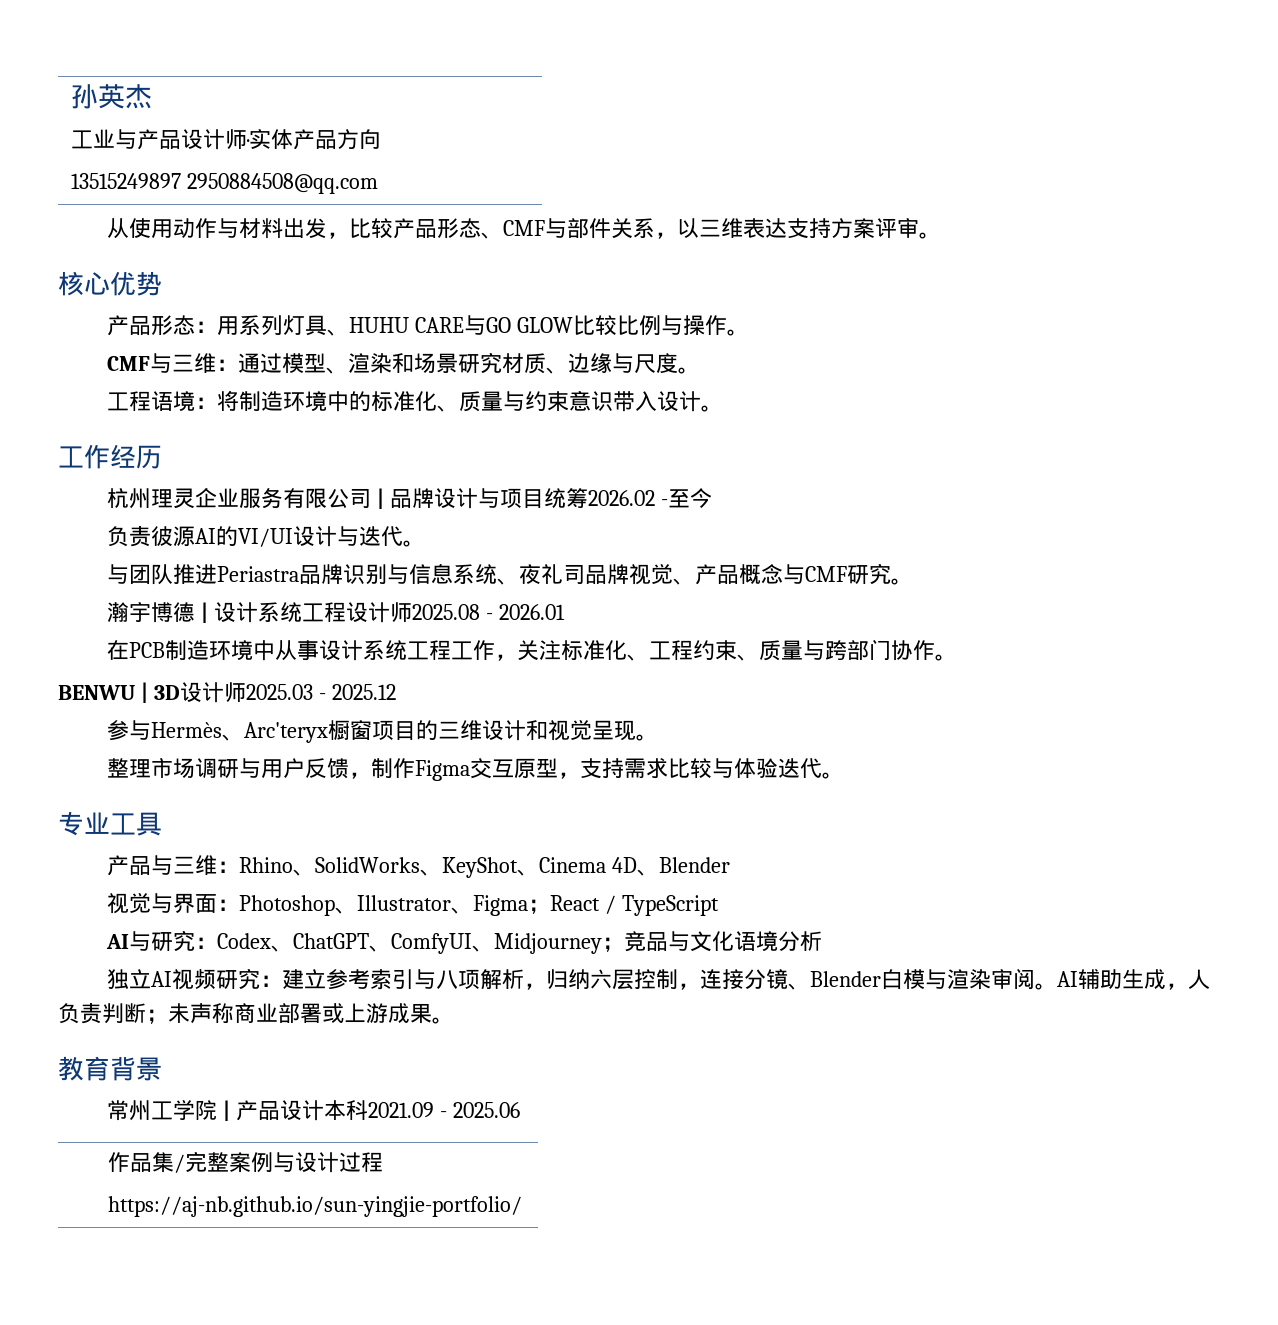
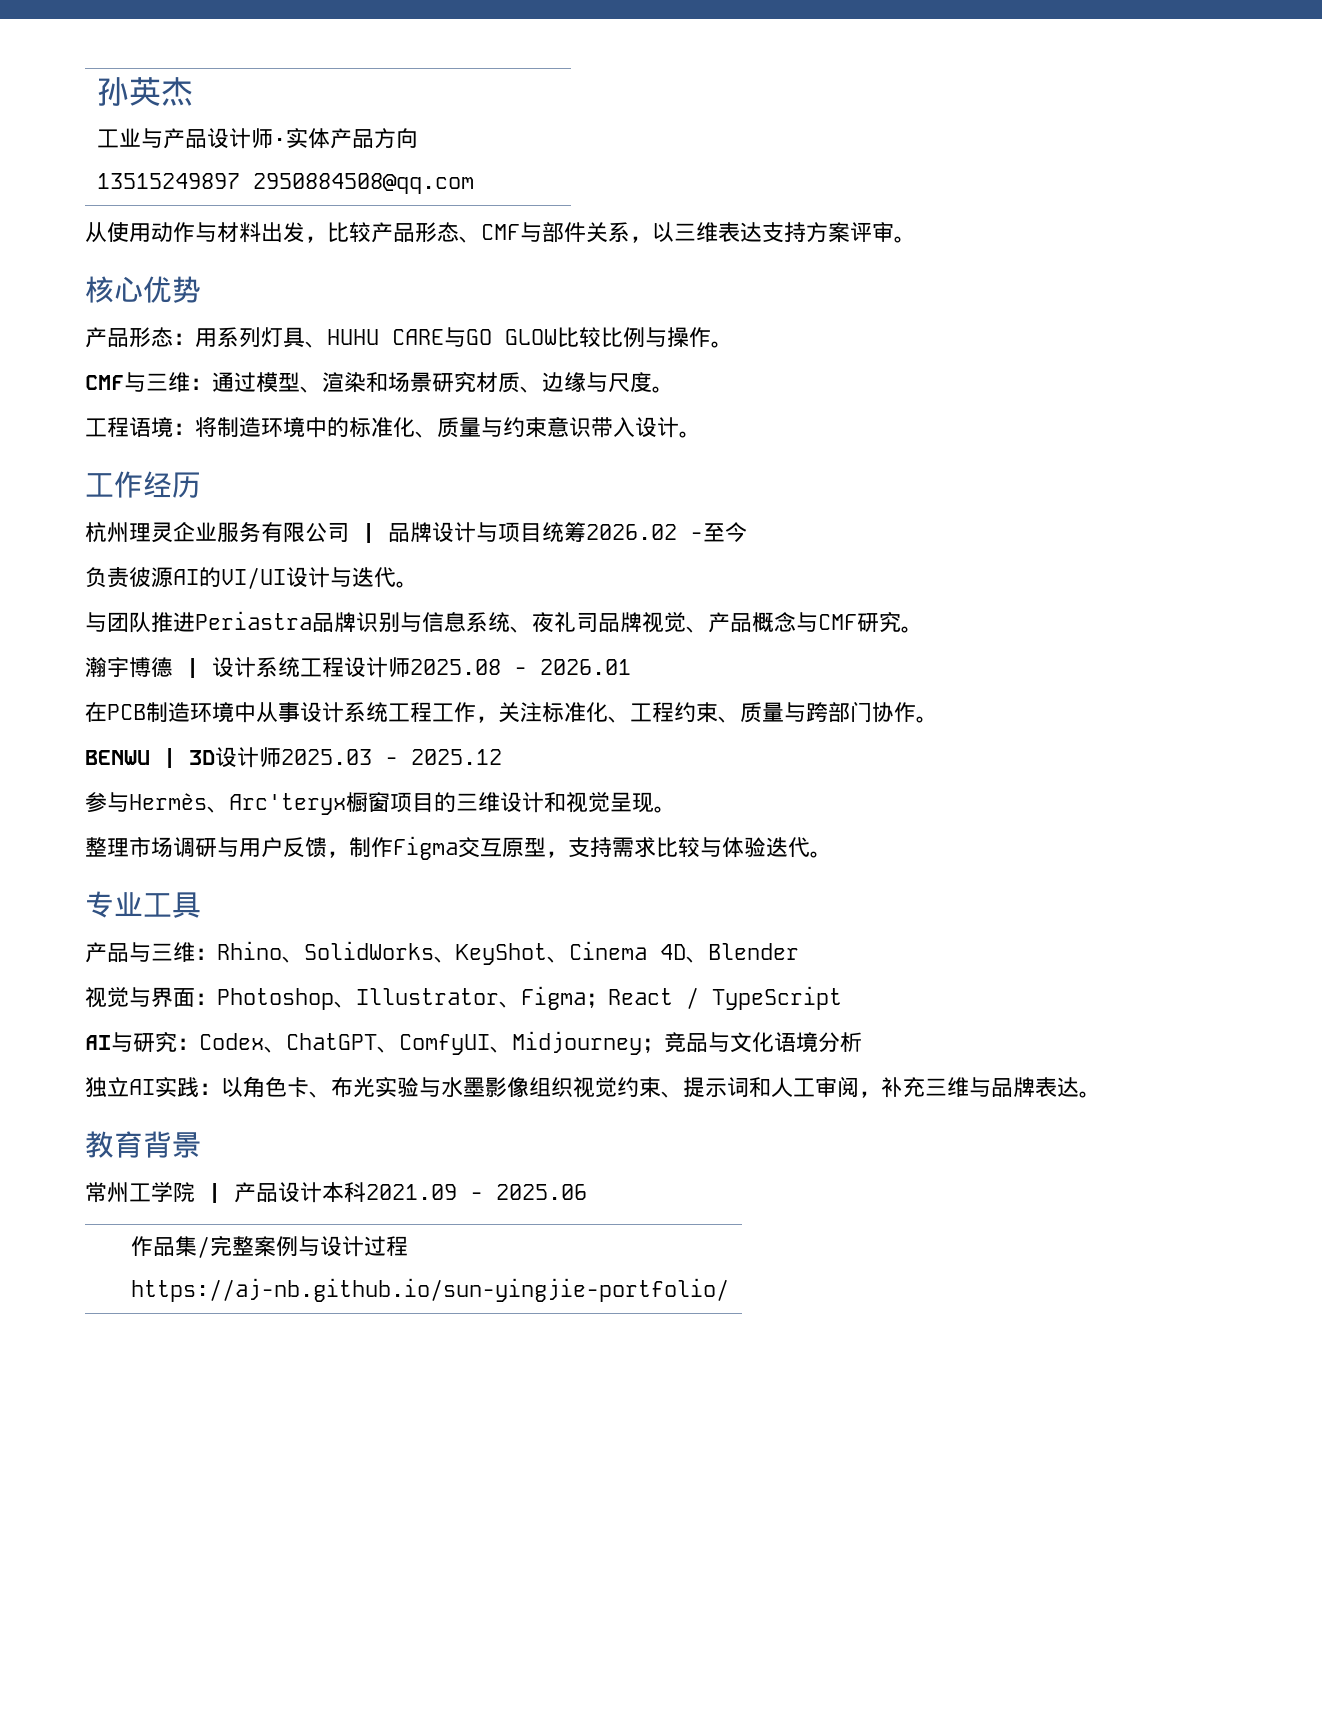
- 独立AI视频研究：建立参考索引与八项解析，归纳六层控制，连接分镜、Blender白模与渲染审阅。AI辅助生成，人负责判断；未声称商业部署或上游成果。
+ 独立AI实践：以角色卡、布光实验与水墨影像组织视觉约束、提示词和人工审阅，补充三维与品牌表达。

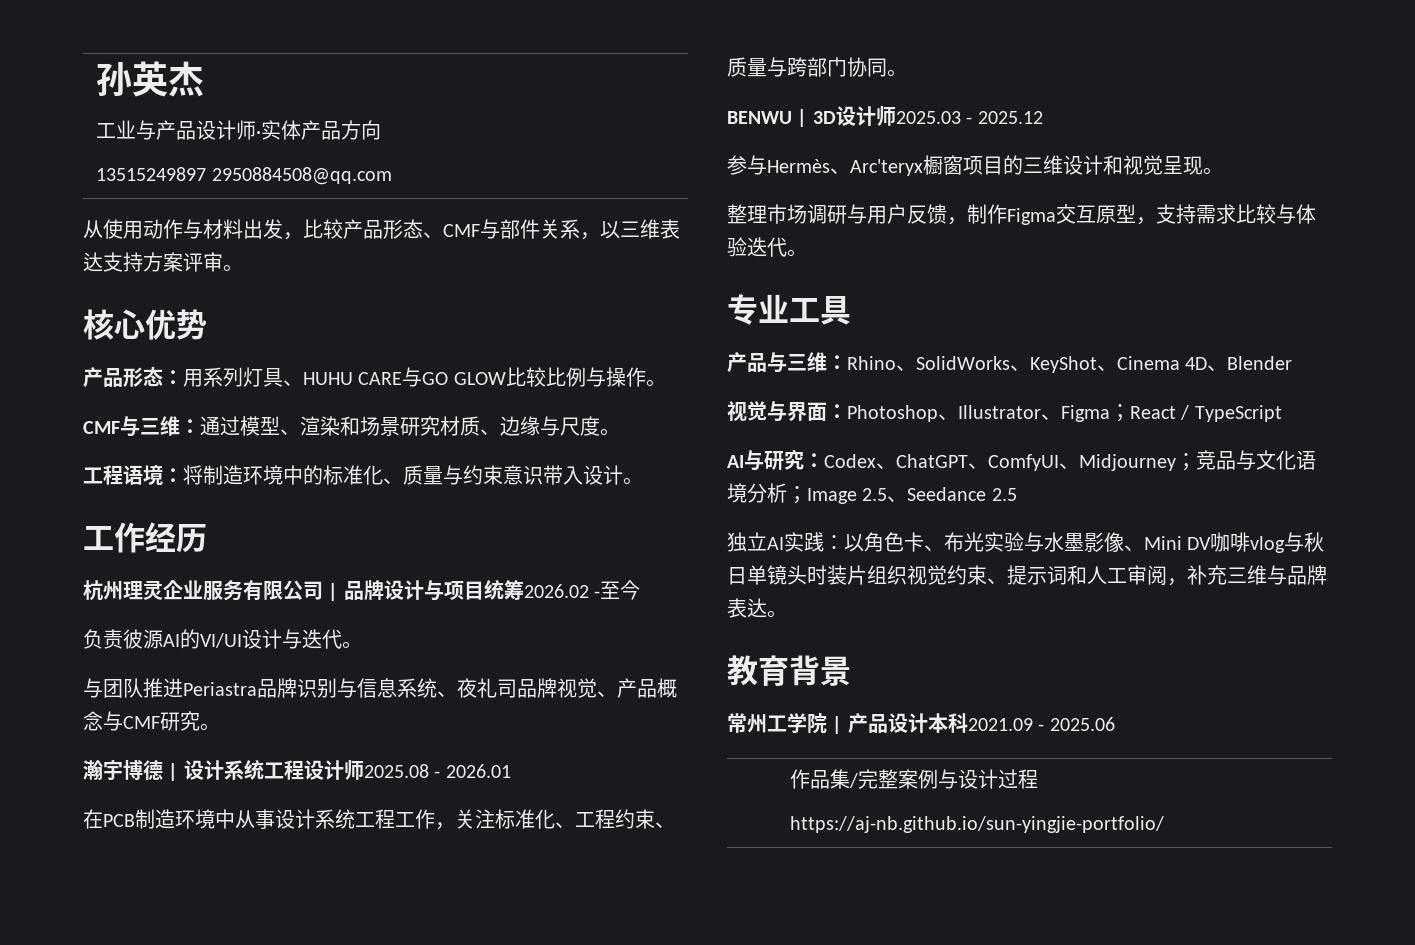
- 在PCB制造环境中从事设计系统工程工作，关注标准化、工程约束、质量与跨部门协作。
+ 在PCB制造环境中从事设计系统工程工作，关注标准化、工程约束、质量与跨部门协同。
- AI与研究：Codex、ChatGPT、ComfyUI、Midjourney；竞品与文化语境分析
+ AI与研究：Codex、ChatGPT、ComfyUI、Midjourney；竞品与文化语境分析；Image 2.5、Seedance 2.5
- 独立AI实践：以角色卡、布光实验与水墨影像组织视觉约束、提示词和人工审阅，补充三维与品牌表达。
+ 独立AI实践：以角色卡、布光实验与水墨影像、Mini DV咖啡vlog与秋日单镜头时装片组织视觉约束、提示词和人工审阅，补充三维与品牌表达。

